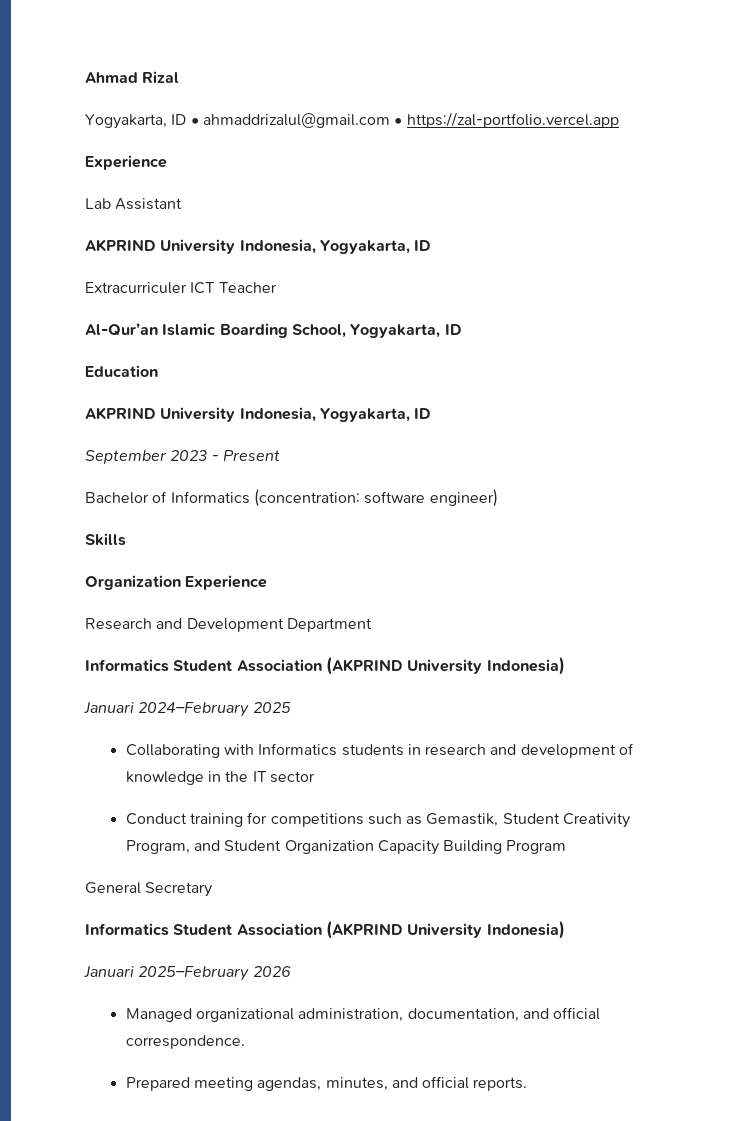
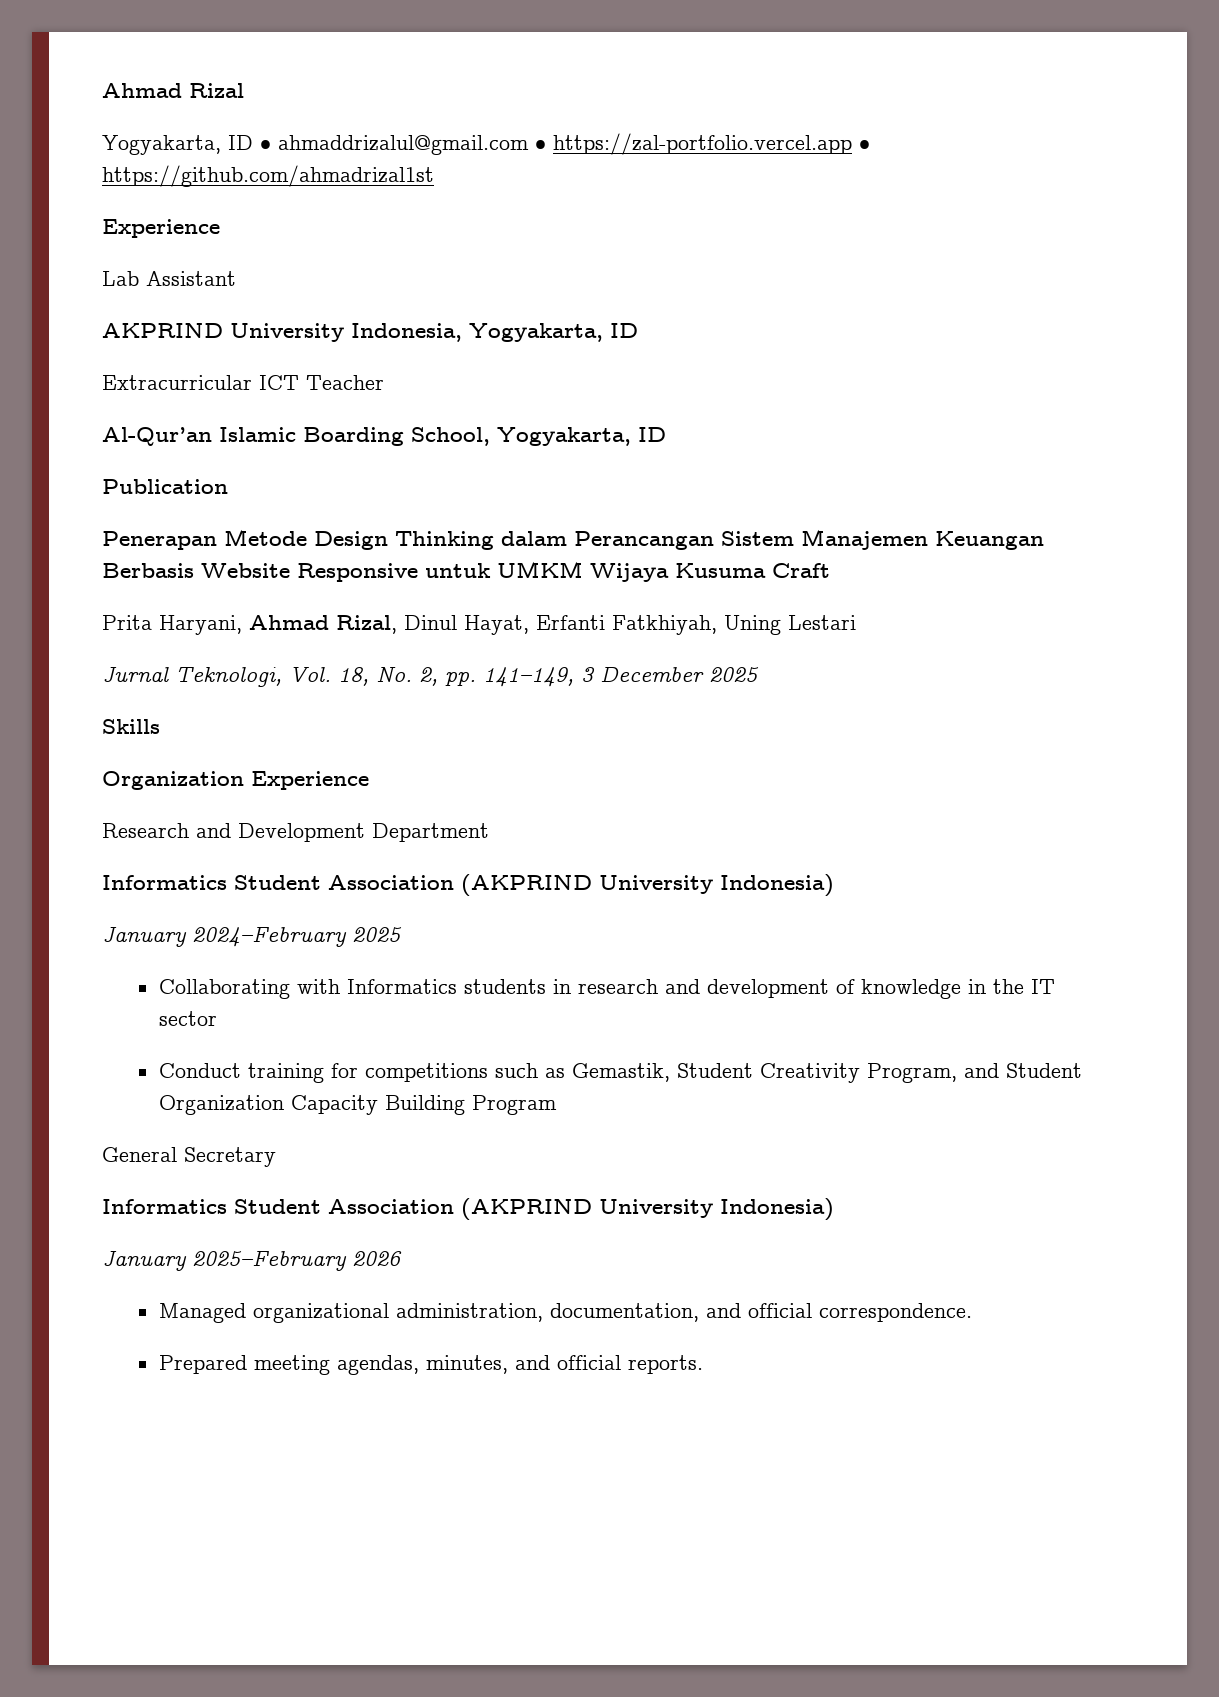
- Yogyakarta, ID • ahmaddrizalul@gmail.com • https://zal-portfolio.vercel.app
+ Yogyakarta, ID • ahmaddrizalul@gmail.com • https://zal-portfolio.vercel.app • https://github.com/ahmadrizal1st
- Extracurriculer ICT Teacher
+ Extracurricular ICT Teacher
- Education
- AKPRIND University Indonesia, Yogyakarta, ID
- September 2023 - Present
- Bachelor of Informatics (concentration: software engineer)
+ Publication
+ Penerapan Metode Design Thinking dalam Perancangan Sistem Manajemen Keuangan Berbasis Website Responsive untuk UMKM Wijaya Kusuma Craft
+ Prita Haryani, Ahmad Rizal, Dinul Hayat, Erfanti Fatkhiyah, Uning Lestari
+ Jurnal Teknologi, Vol. 18, No. 2, pp. 141–149, 3 December 2025
- Januari 2024–February 2025
+ January 2024–February 2025
- Januari 2025–February 2026
+ January 2025–February 2026

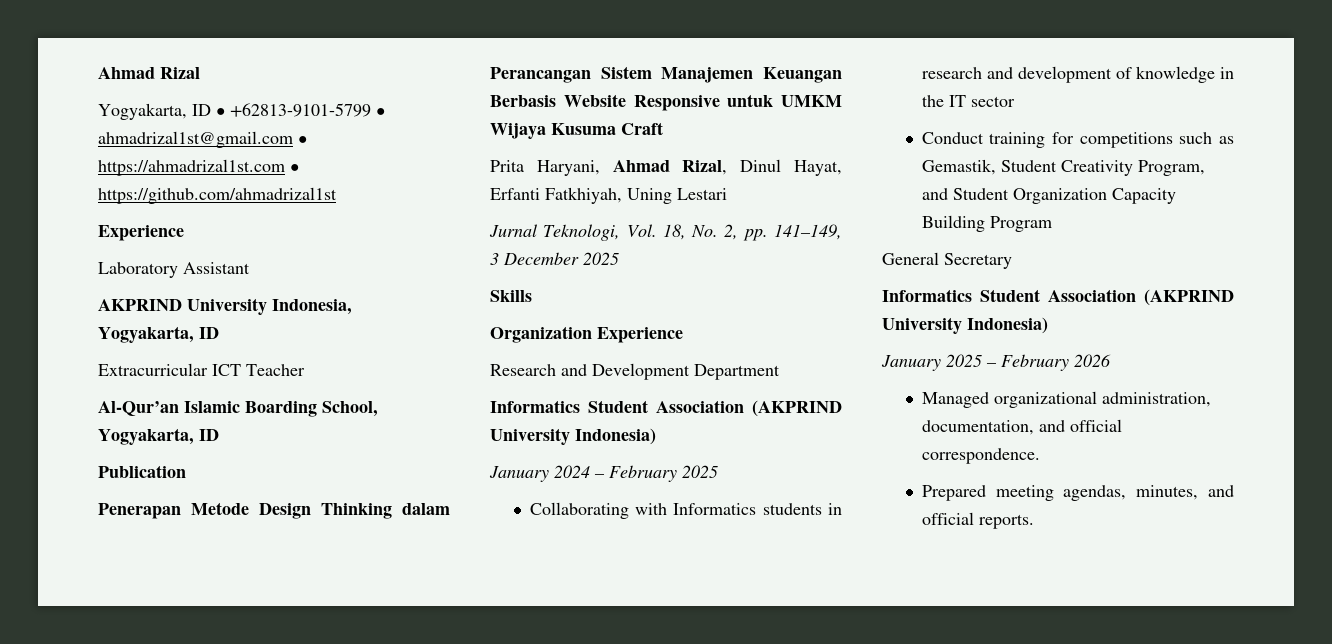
- Yogyakarta, ID • ahmaddrizalul@gmail.com • https://zal-portfolio.vercel.app • https://github.com/ahmadrizal1st
+ Yogyakarta, ID • +62813-9101-5799 • ahmadrizal1st@gmail.com • https://ahmadrizal1st.com • https://github.com/ahmadrizal1st
- Lab Assistant
+ Laboratory Assistant
- January 2024–February 2025
+ January 2024 – February 2025
- January 2025–February 2026
+ January 2025 – February 2026

